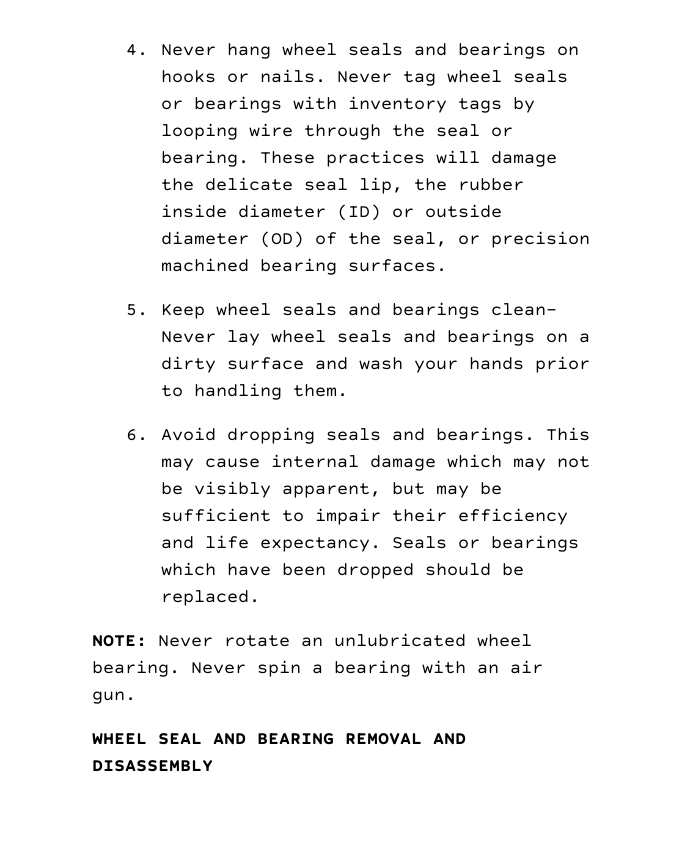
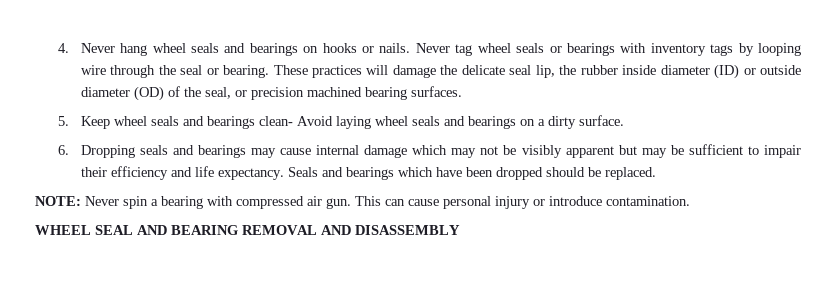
- 5. Keep wheel seals and bearings clean- Never lay wheel seals and bearings on a dirty surface and wash your hands prior to handling them.
- 6. Avoid dropping seals and bearings. This may cause internal damage which may not be visibly apparent, but may be sufficient to impair their efficiency and life expectancy.
+ 5. Keep wheel seals and bearings clean- Avoid laying wheel seals and bearings on a dirty surface.
+ 6. Dropping seals and bearings may cause internal damage which may not be visibly apparent but may be sufficient to impair their efficiency and life expectancy.
- Seals or bearings which have been dropped should be replaced.
+ Seals and bearings which have been dropped should be replaced.
- NOTE: Never rotate an unlubricated wheel bearing. Never spin a bearing with an air gun.
+ NOTE: Never spin a bearing with compressed air gun. This can cause personal injury or introduce contamination.

